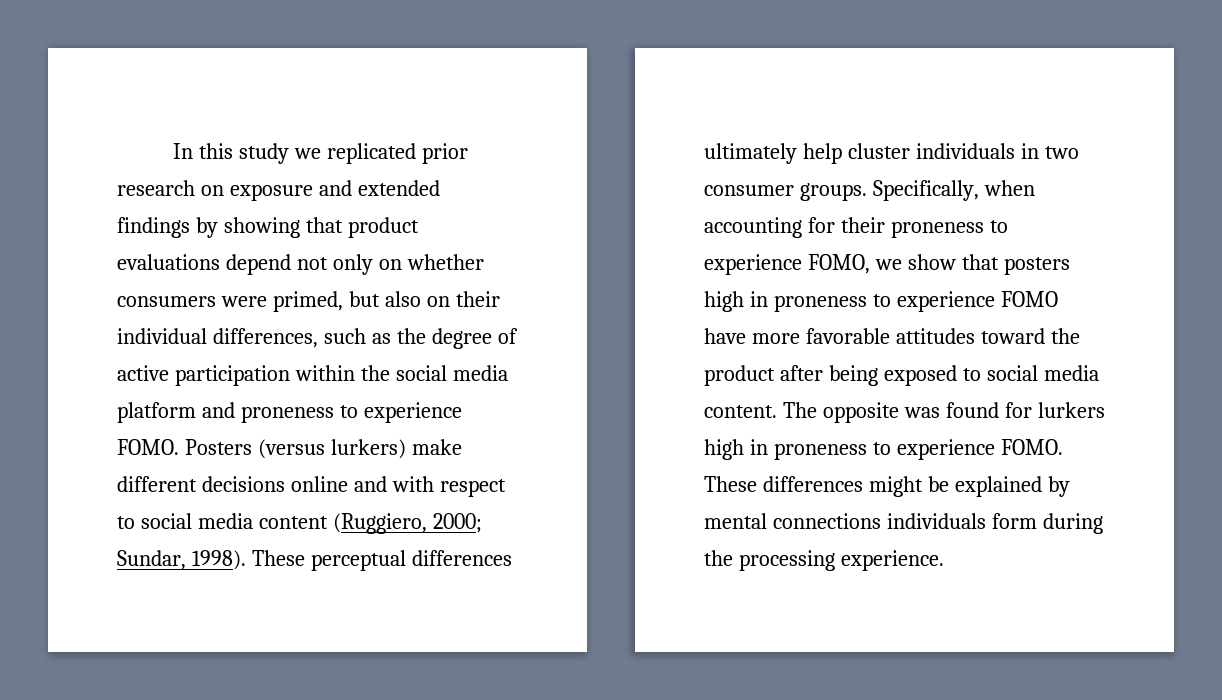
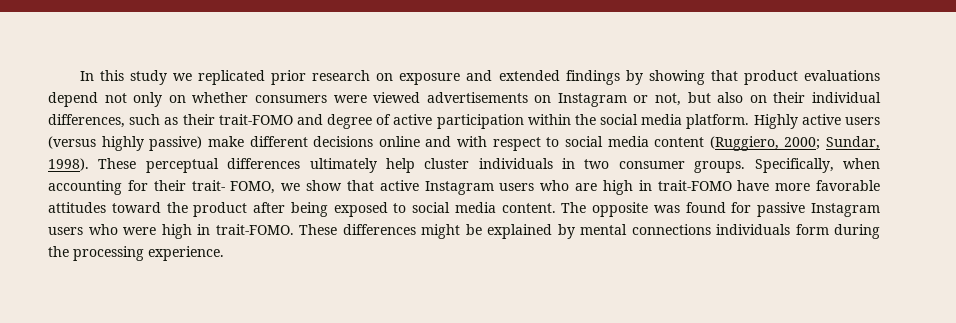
- In this study we replicated prior research on exposure and extended findings by showing that product evaluations depend not only on whether consumers were primed, but also on their individual differences, such as the degree of active participation within the social media platform and proneness to experience FOMO. Posters (versus lurkers) make different decisions online and with respect to social media content (Ruggiero, 2000; Sundar, 1998).
+ In this study we replicated prior research on exposure and extended findings by showing that product evaluations depend not only on whether consumers were viewed advertisements on Instagram or not, but also on their individual differences, such as their trait-FOMO and degree of active participation within the social media platform. Highly active users (versus highly passive) make different decisions online and with respect to social media content (Ruggiero, 2000; Sundar, 1998).
- Specifically, when accounting for their proneness to experience FOMO, we show that posters high in proneness to experience FOMO have more favorable attitudes toward the product after being exposed to social media content.
+ Specifically, when accounting for their trait- FOMO, we show that active Instagram users who are high in trait-FOMO have more favorable attitudes toward the product after being exposed to social media content.
- The opposite was found for lurkers high in proneness to experience FOMO.
+ The opposite was found for passive Instagram users who were high in trait-FOMO.

